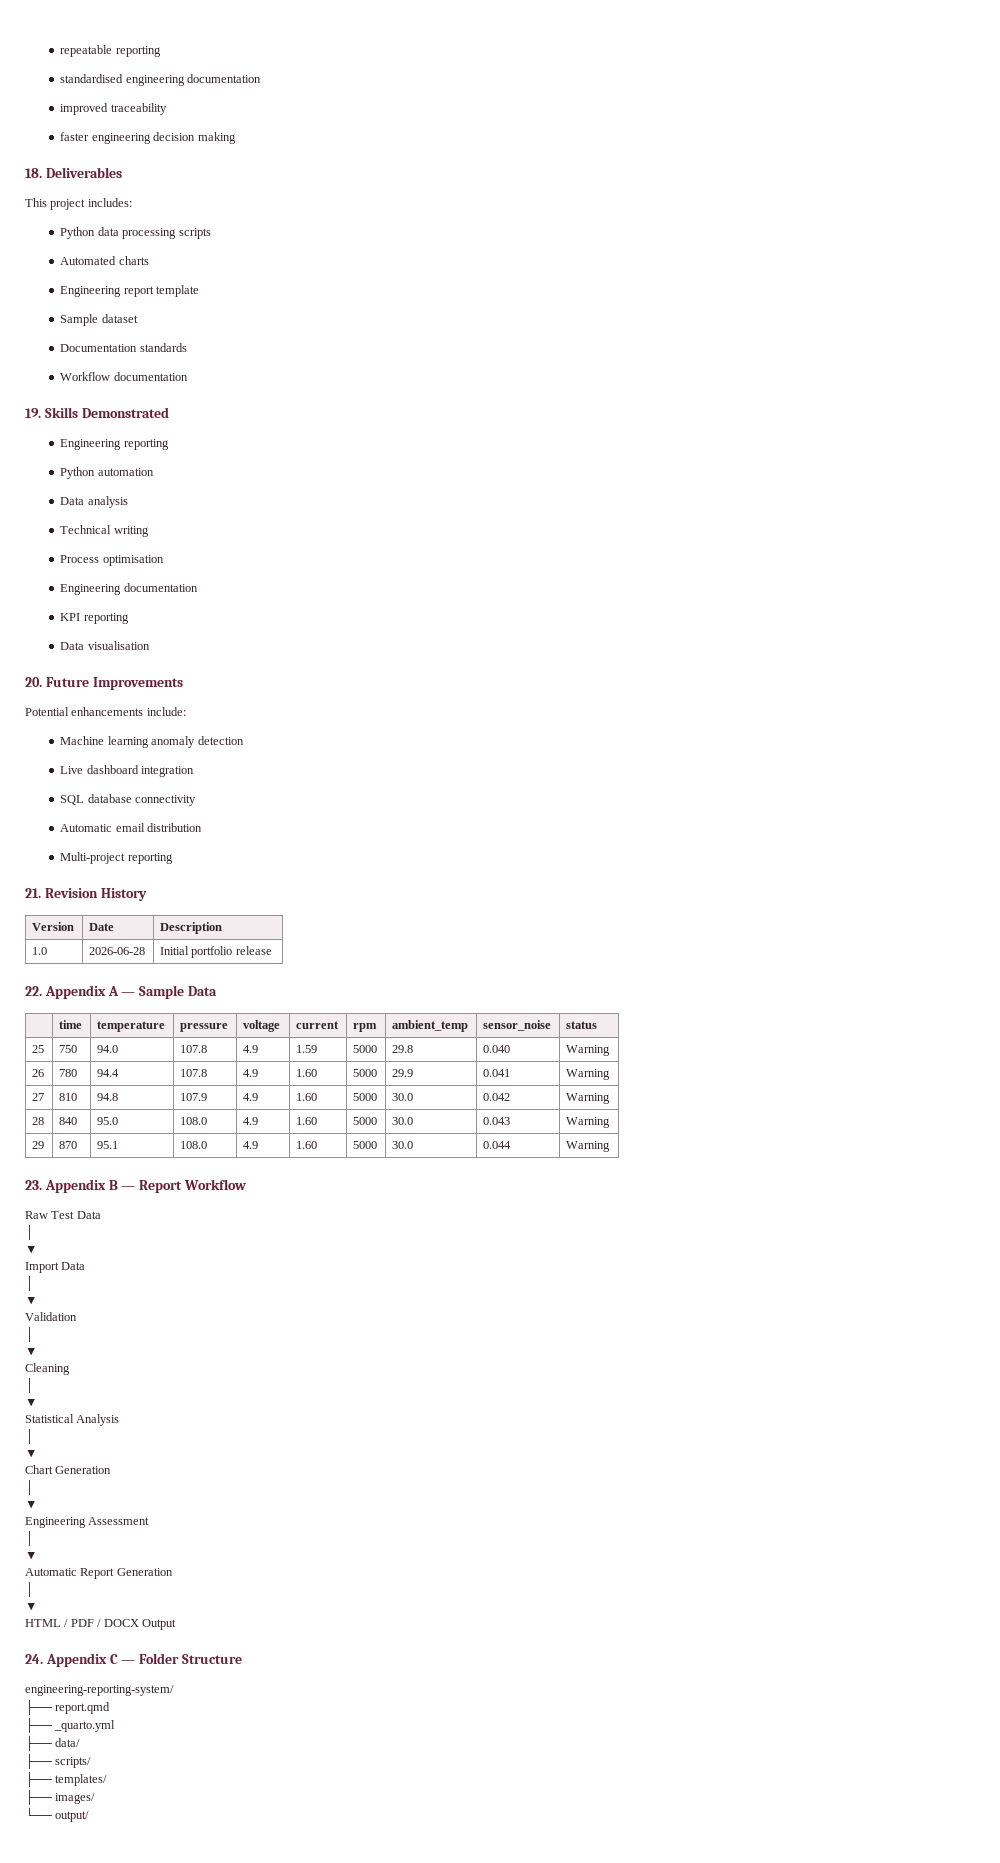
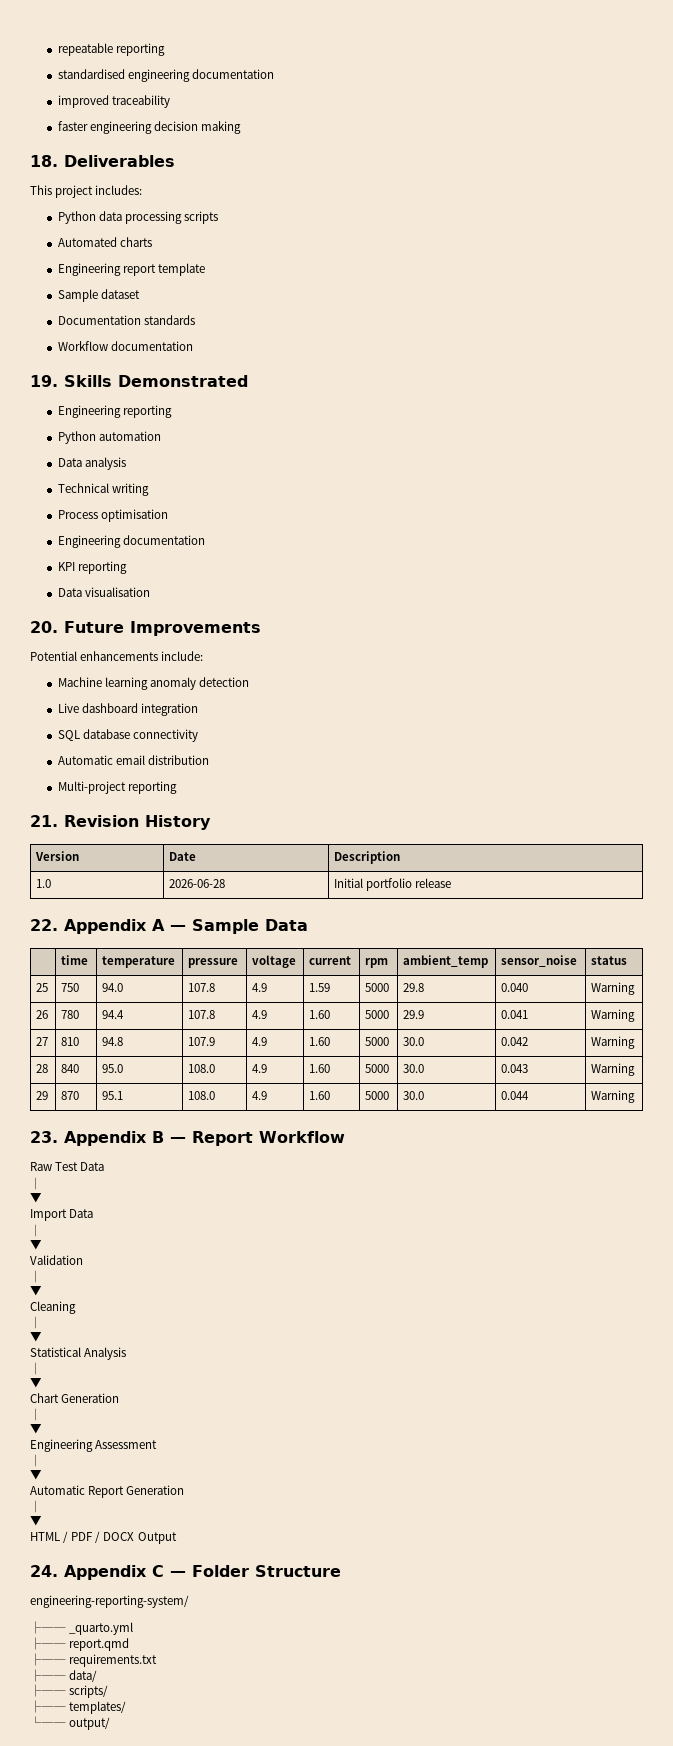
+ ├── _quarto.yml
- ├── _quarto.yml
+ ├── requirements.txt
- ├── images/

